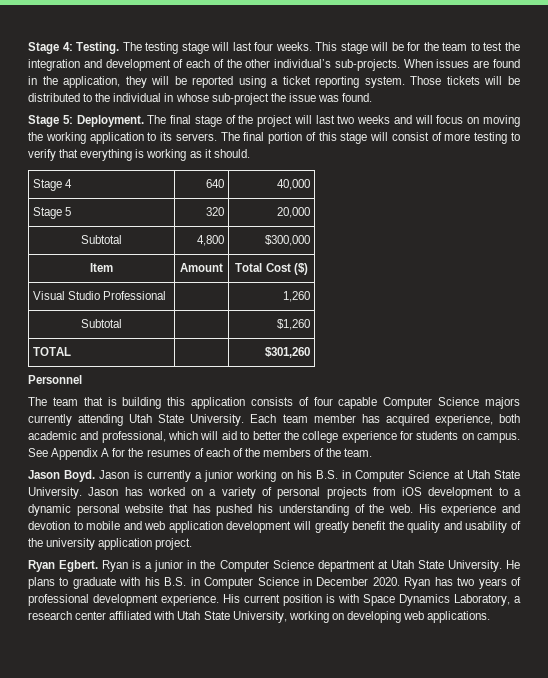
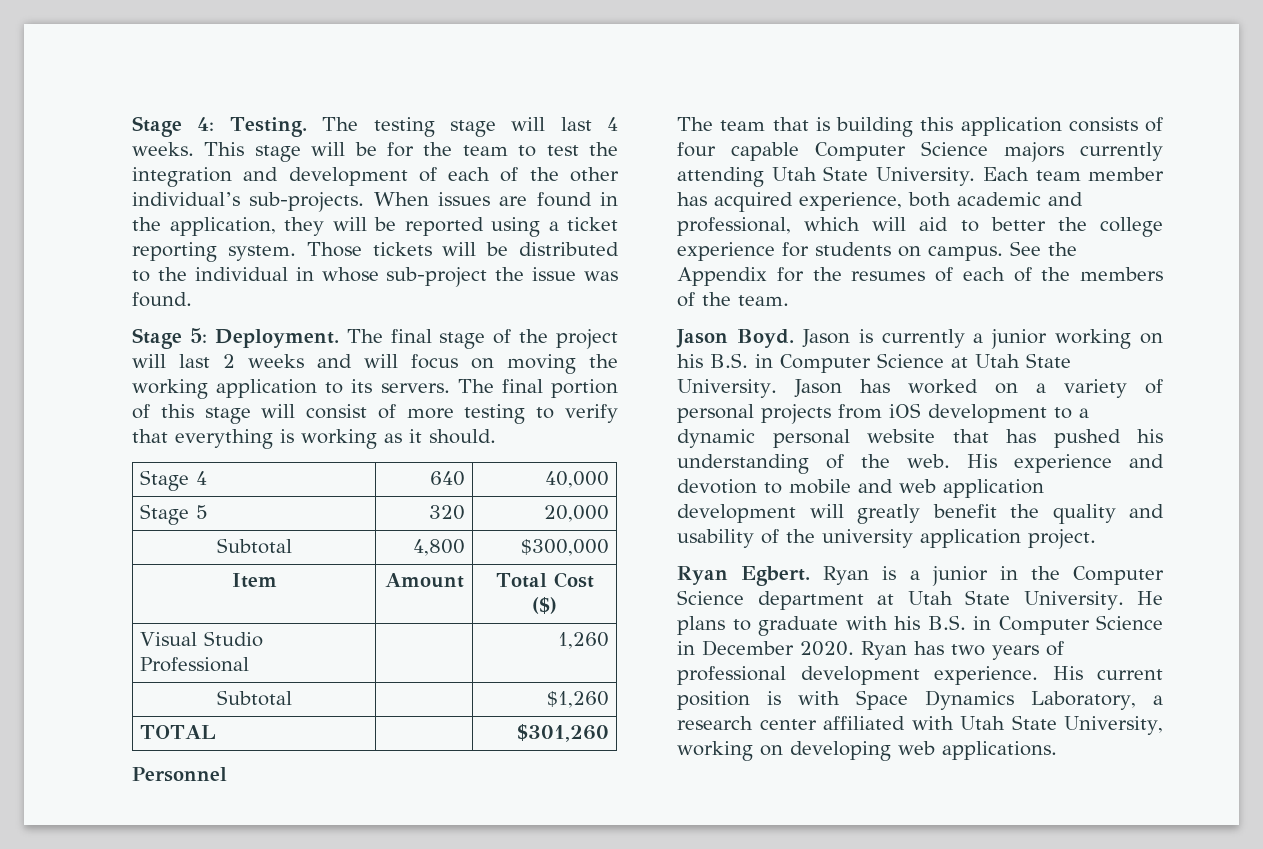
- The testing stage will last four weeks.
+ The testing stage will last 4 weeks.
- The final stage of the project will last two weeks and will focus on moving the working application to its servers.
+ The final stage of the project will last 2 weeks and will focus on moving the working application to its servers.
- See Appendix A for the resumes of each of the members of the team.
+ See the Appendix for the resumes of each of the members of the team.

